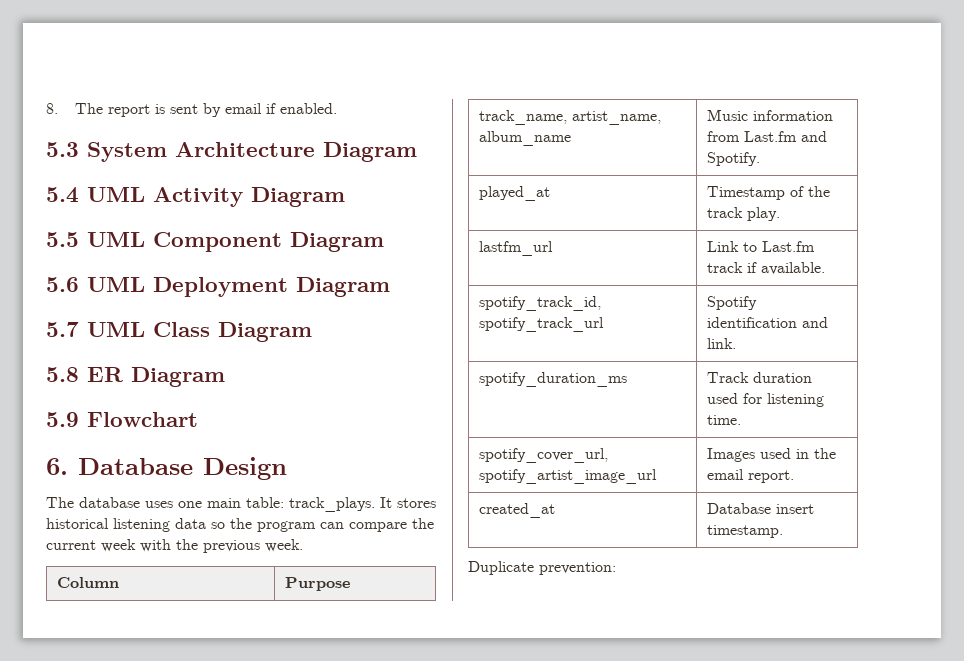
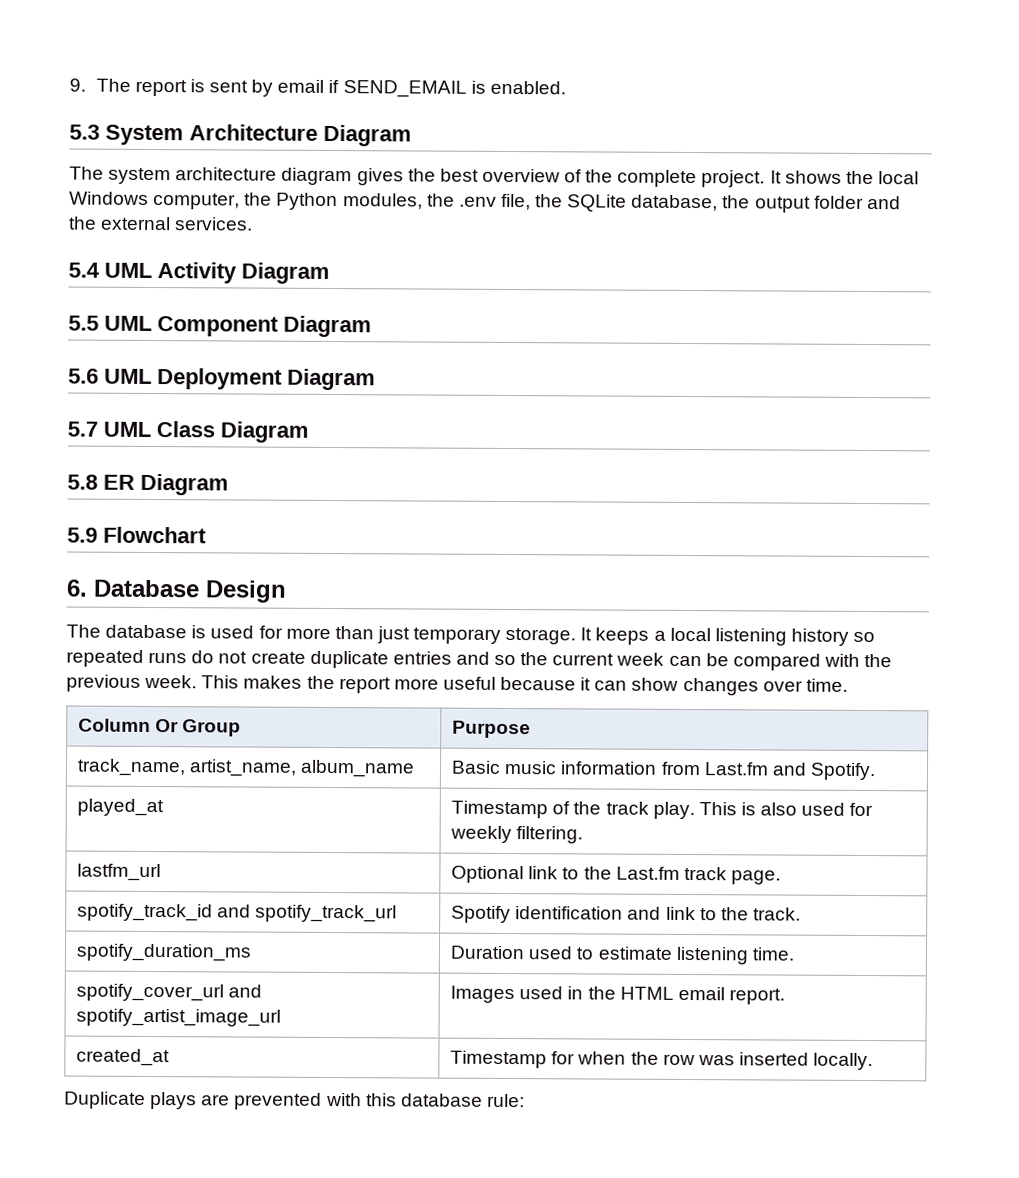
- 8. The report is sent by email if enabled.
+ 9. The report is sent by email if SEND_EMAIL is enabled.
+ The system architecture diagram gives the best overview of the complete project. It shows the local Windows computer, the Python modules, the .env file, the SQLite database, the output folder and the external services.
- The database uses one main table: track_plays. It stores historical listening data so the program can compare the current week with the previous week.
+ The database is used for more than just temporary storage. It keeps a local listening history so repeated runs do not create duplicate entries and so the current week can be compared with the previous week. This makes the report more useful because it can show changes over time.
- Column | Purpose
+ Column Or Group | Purpose
- track_name, artist_name, album_name | Music information from Last.fm and Spotify.
+ track_name, artist_name, album_name | Basic music information from Last.fm and Spotify.
- played_at | Timestamp of the track play.
- lastfm_url | Link to Last.fm track if available.
- spotify_track_id, spotify_track_url | Spotify identification and link.
- spotify_duration_ms | Track duration used for listening time.
+ played_at | Timestamp of the track play. This is also used for weekly filtering.
+ lastfm_url | Optional link to the Last.fm track page.
+ spotify_track_id and spotify_track_url | Spotify identification and link to the track.
+ spotify_duration_ms | Duration used to estimate listening time.
- spotify_cover_url, spotify_artist_image_url | Images used in the email report.
+ spotify_cover_url and spotify_artist_image_url | Images used in the HTML email report.
- created_at | Database insert timestamp.
- Duplicate prevention:
+ created_at | Timestamp for when the row was inserted locally.
+ Duplicate plays are prevented with this database rule:

